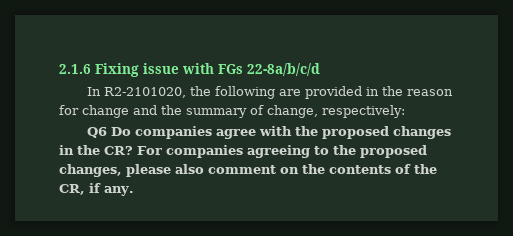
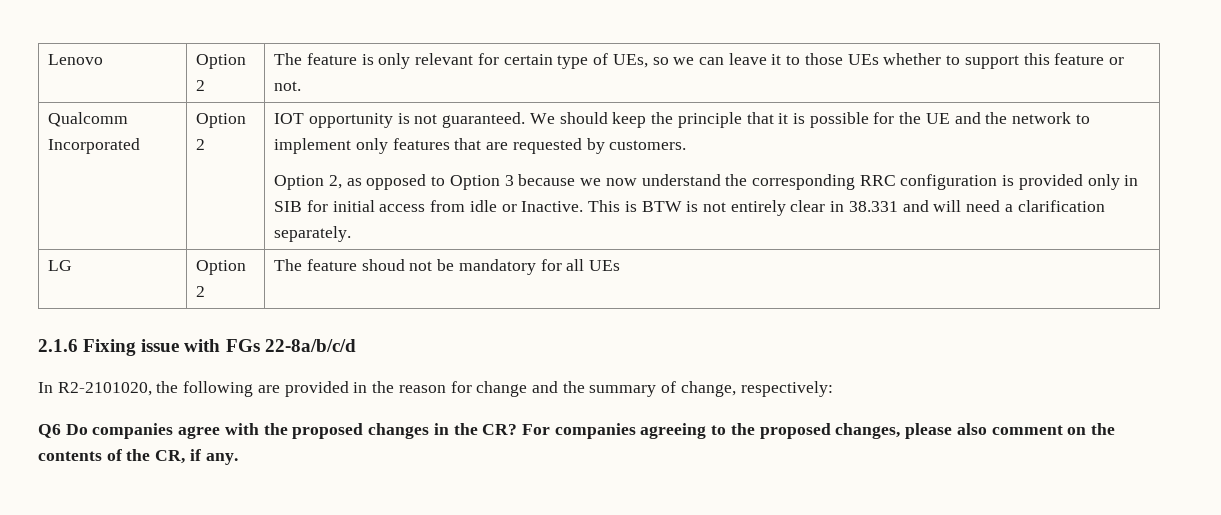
+ Lenovo | Option 2 | The feature is only relevant for certain type of UEs, so we can leave it to those UEs whether to support this feature or not.
+ Qualcomm Incorporated | Option 2 | IOT opportunity is not guaranteed. We should keep the principle that it is possible for the UE and the network to implement only features that are requested by customers.
+ Option 2, as opposed to Option 3 because we now understand the corresponding RRC configuration is provided only in SIB for initial access from idle or Inactive. This is BTW is not entirely clear in 38.331 and will need a clarification separately.
+ LG | Option 2 | The feature shoud not be mandatory for all UEs

